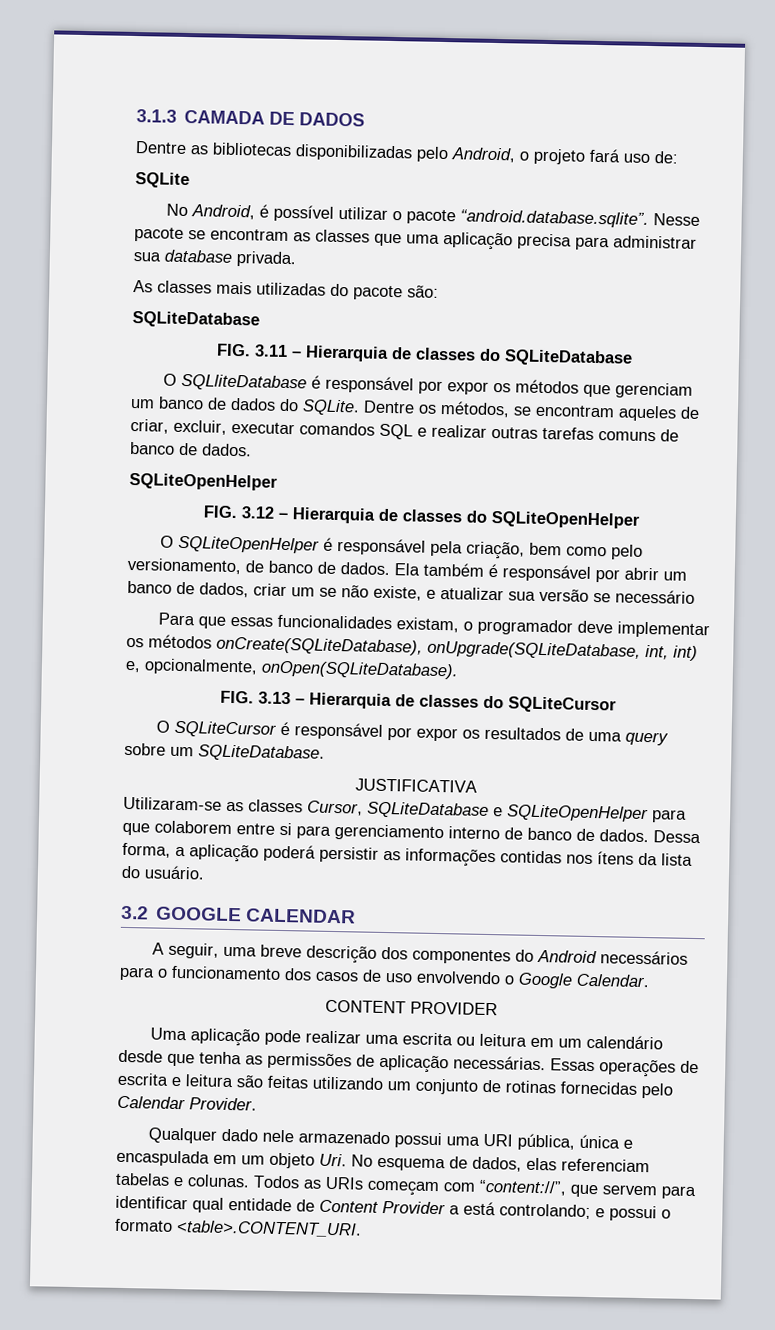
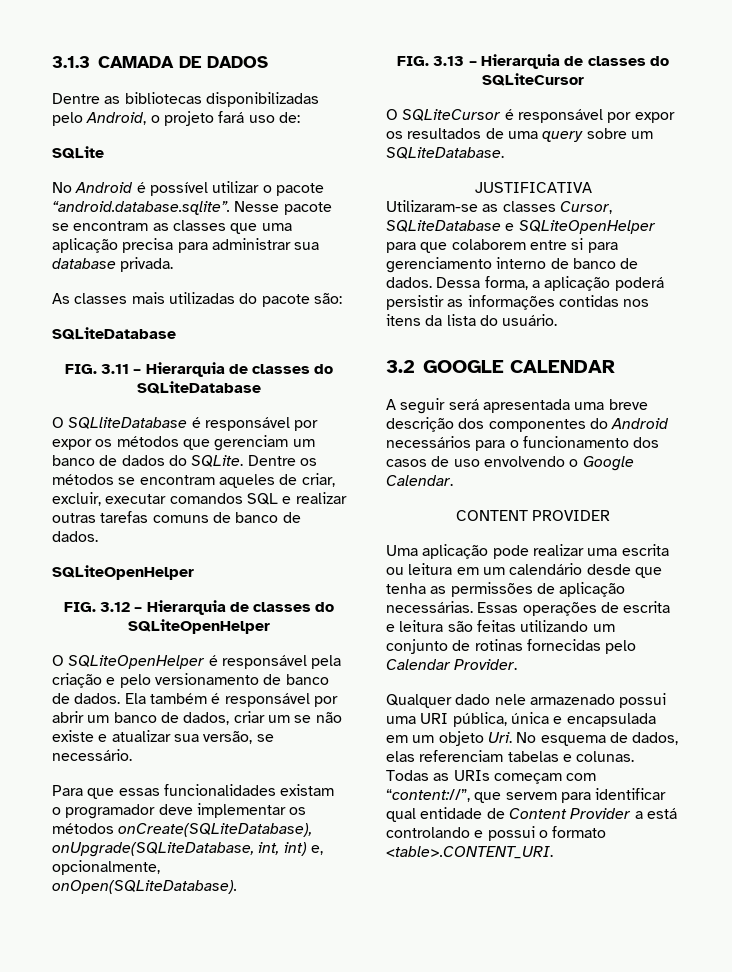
- No Android, é possível utilizar o pacote “android.database.sqlite”. Nesse pacote se encontram as classes que uma aplicação precisa para administrar sua database privada.
+ No Android é possível utilizar o pacote “android.database.sqlite”. Nesse pacote se encontram as classes que uma aplicação precisa para administrar sua database privada.
- Dentre os métodos, se encontram aqueles de criar, excluir, executar comandos SQL e realizar outras tarefas comuns de banco de dados.
+ Dentre os métodos se encontram aqueles de criar, excluir, executar comandos SQL e realizar outras tarefas comuns de banco de dados.
- O SQLiteOpenHelper é responsável pela criação, bem como pelo versionamento, de banco de dados.
+ O SQLiteOpenHelper é responsável pela criação e pelo versionamento de banco de dados.
- Ela também é responsável por abrir um banco de dados, criar um se não existe, e atualizar sua versão se necessário
+ Ela também é responsável por abrir um banco de dados, criar um se não existe e atualizar sua versão, se necessário.
- Para que essas funcionalidades existam, o programador deve implementar os métodos onCreate(SQLiteDatabase), onUpgrade(SQLiteDatabase, int, int) e, opcionalmente, onOpen(SQLiteDatabase).
+ Para que essas funcionalidades existam o programador deve implementar os métodos onCreate(SQLiteDatabase), onUpgrade(SQLiteDatabase, int, int) e, opcionalmente, onOpen(SQLiteDatabase).
- Dessa forma, a aplicação poderá persistir as informações contidas nos ítens da lista do usuário.
+ Dessa forma, a aplicação poderá persistir as informações contidas nos itens da lista do usuário.
- A seguir, uma breve descrição dos componentes do Android necessários para o funcionamento dos casos de uso envolvendo o Google Calendar.
+ A seguir será apresentada uma breve descrição dos componentes do Android necessários para o funcionamento dos casos de uso envolvendo o Google Calendar.
- Qualquer dado nele armazenado possui uma URI pública, única e encaspulada em um objeto Uri. No esquema de dados, elas referenciam tabelas e colunas.
+ Qualquer dado nele armazenado possui uma URI pública, única e encapsulada em um objeto Uri. No esquema de dados, elas referenciam tabelas e colunas.
- Todos as URIs começam com “content://”, que servem para identificar qual entidade de Content Provider a está controlando; e possui o formato <table>.CONTENT_URI.
+ Todas as URIs começam com “content://”, que servem para identificar qual entidade de Content Provider a está controlando e possui o formato <table>.CONTENT_URI.

